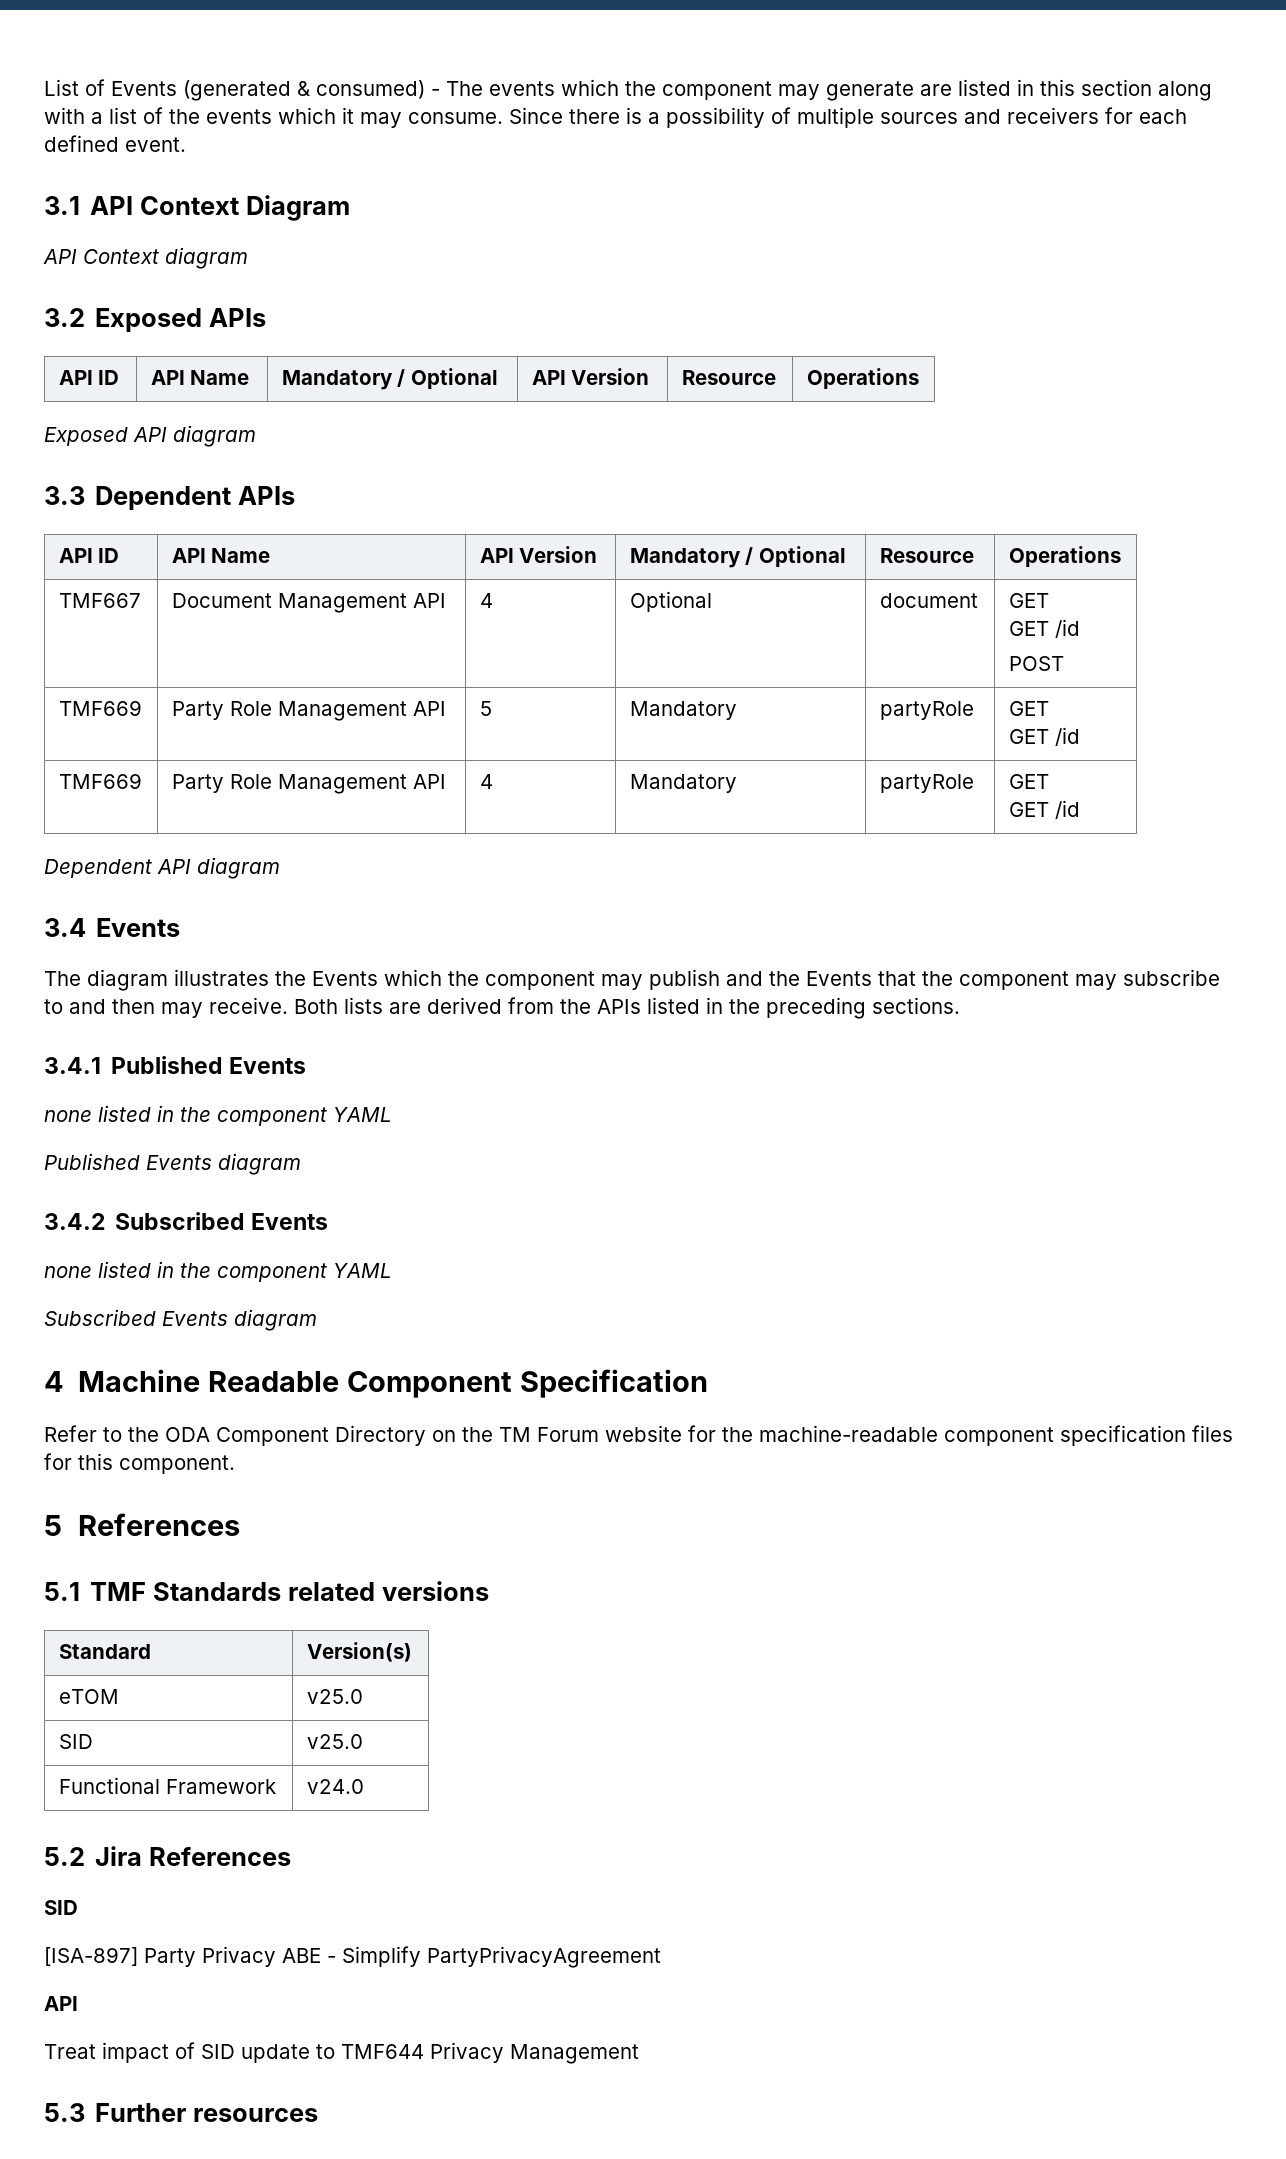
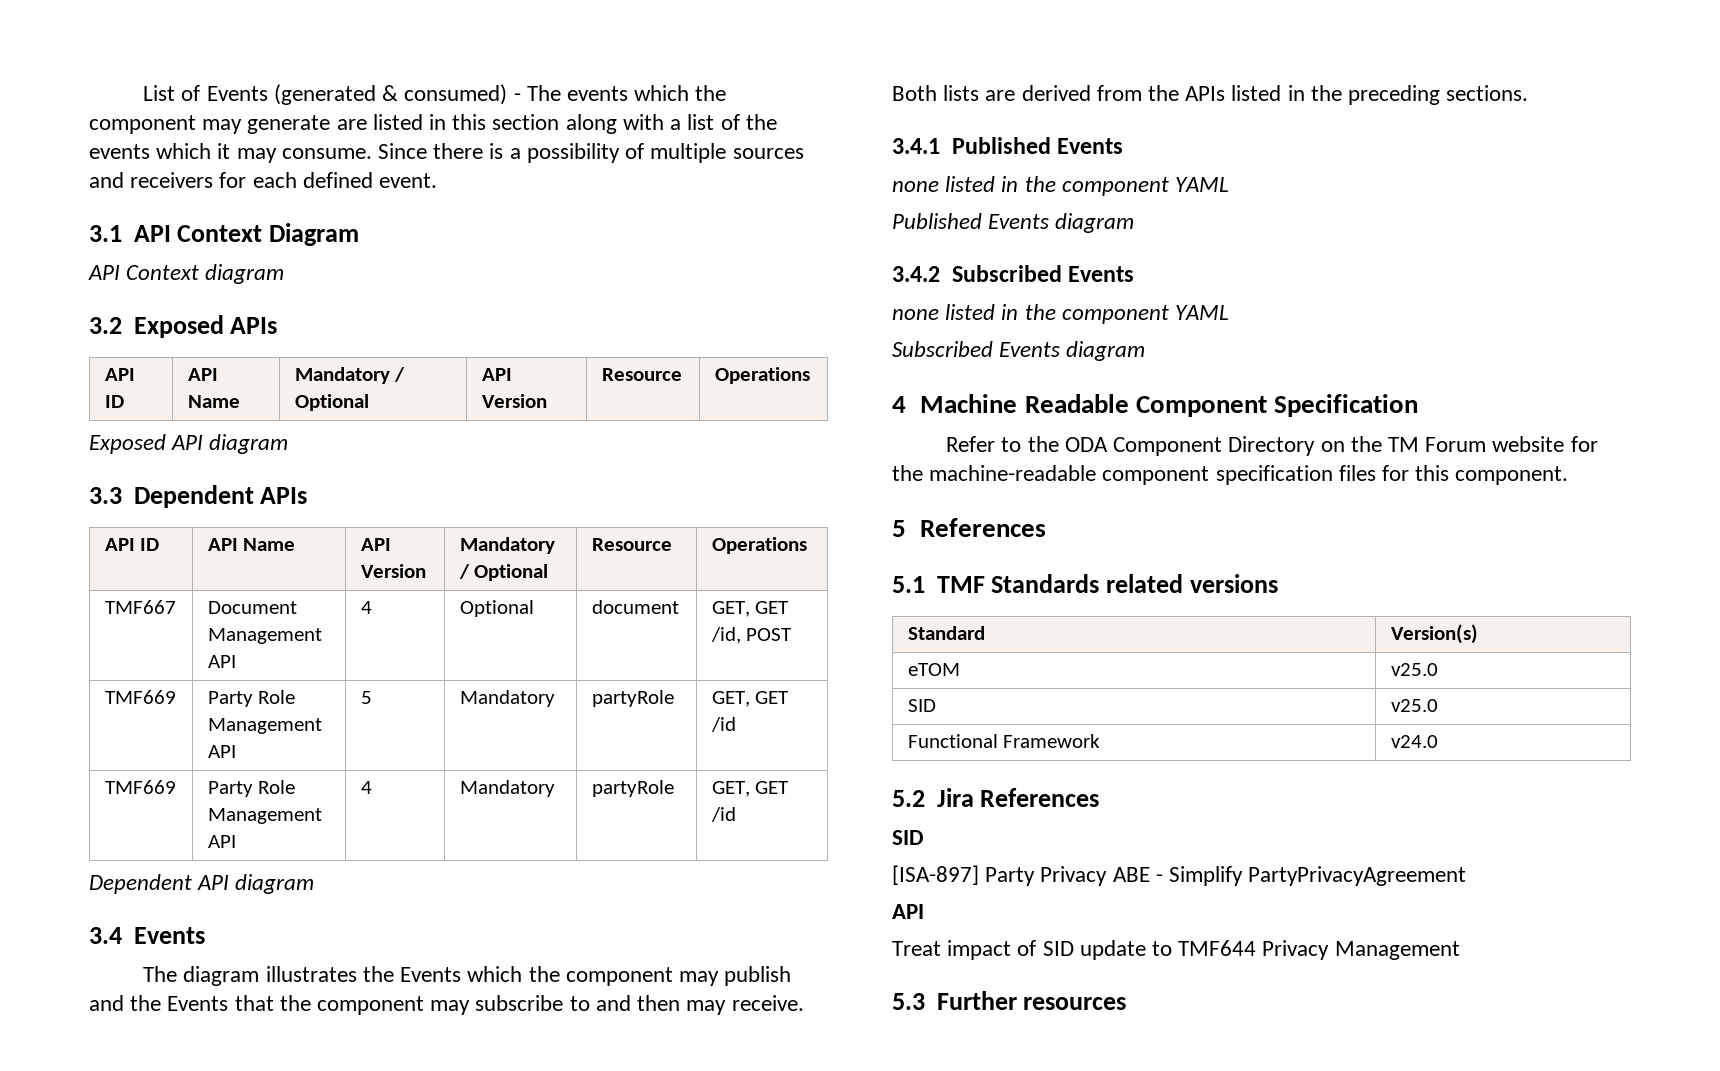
- TMF667 | Document Management API | 4 | Optional | document | GET
- GET /id
- POST
+ TMF667 | Document Management API | 4 | Optional | document | GET, GET /id, POST
- TMF669 | Party Role Management API | 5 | Mandatory | partyRole | GET
- GET /id
+ TMF669 | Party Role Management API | 5 | Mandatory | partyRole | GET, GET /id
- TMF669 | Party Role Management API | 4 | Mandatory | partyRole | GET
- GET /id
+ TMF669 | Party Role Management API | 4 | Mandatory | partyRole | GET, GET /id

